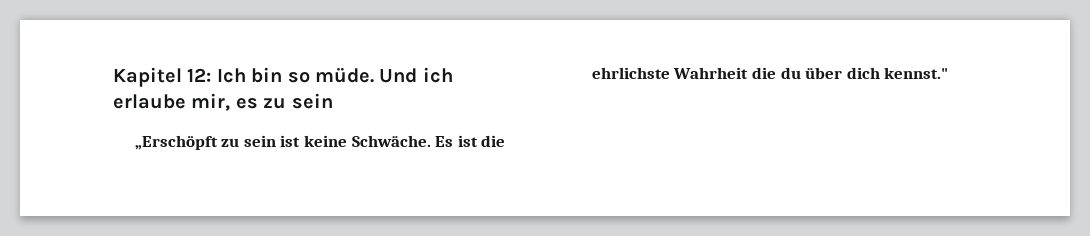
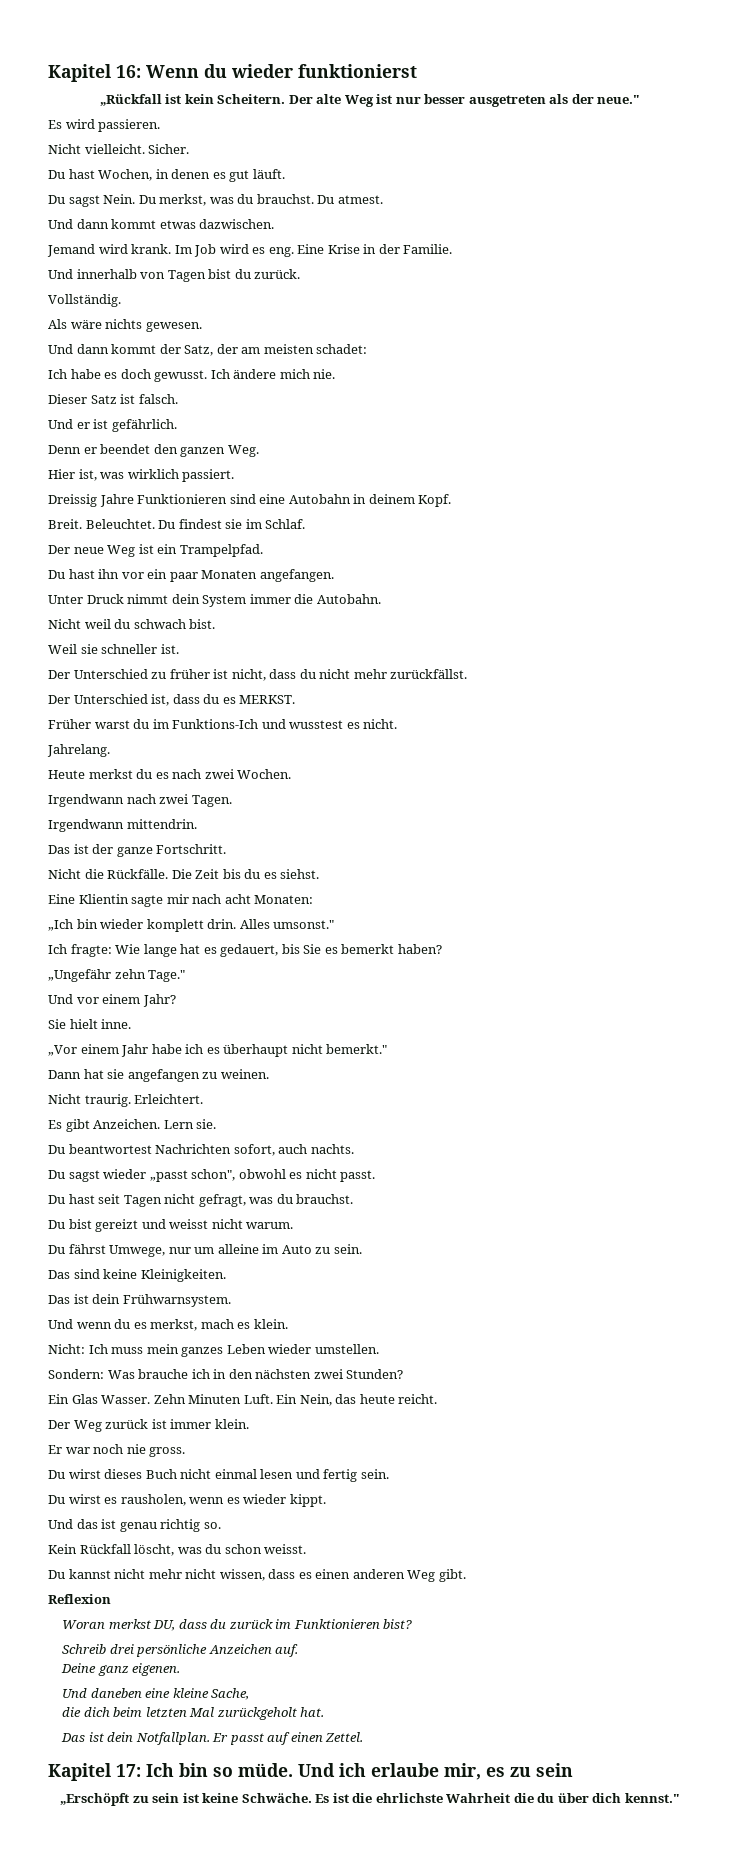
- Kapitel 12: Ich bin so müde.
+ Kapitel 16: Wenn du wieder funktionierst
+ „Rückfall ist kein Scheitern. Der alte Weg ist nur besser ausgetreten als der neue."
+ Es wird passieren.
+ Nicht vielleicht. Sicher.
+ Du hast Wochen, in denen es gut läuft.
+ Du sagst Nein. Du merkst, was du brauchst. Du atmest.
+ Und dann kommt etwas dazwischen.
+ Jemand wird krank. Im Job wird es eng. Eine Krise in der Familie.
+ Und innerhalb von Tagen bist du zurück.
+ Vollständig.
+ Als wäre nichts gewesen.
+ Und dann kommt der Satz, der am meisten schadet:
+ Ich habe es doch gewusst. Ich ändere mich nie.
+ Dieser Satz ist falsch.
+ Und er ist gefährlich.
+ Denn er beendet den ganzen Weg.
+ Hier ist, was wirklich passiert.
+ Dreissig Jahre Funktionieren sind eine Autobahn in deinem Kopf.
+ Breit. Beleuchtet. Du findest sie im Schlaf.
+ Der neue Weg ist ein Trampelpfad.
+ Du hast ihn vor ein paar Monaten angefangen.
+ Unter Druck nimmt dein System immer die Autobahn.
+ Nicht weil du schwach bist.
+ Weil sie schneller ist.
+ Der Unterschied zu früher ist nicht, dass du nicht mehr zurückfällst.
+ Der Unterschied ist, dass du es MERKST.
+ Früher warst du im Funktions-Ich und wusstest es nicht.
+ Jahrelang.
+ Heute merkst du es nach zwei Wochen.
+ Irgendwann nach zwei Tagen.
+ Irgendwann mittendrin.
+ Das ist der ganze Fortschritt.
+ Nicht die Rückfälle. Die Zeit bis du es siehst.
+ Eine Klientin sagte mir nach acht Monaten:
+ „Ich bin wieder komplett drin. Alles umsonst."
+ Ich fragte: Wie lange hat es gedauert, bis Sie es bemerkt haben?
+ „Ungefähr zehn Tage."
+ Und vor einem Jahr?
+ Sie hielt inne.
+ „Vor einem Jahr habe ich es überhaupt nicht bemerkt."
+ Dann hat sie angefangen zu weinen.
+ Nicht traurig. Erleichtert.
+ Es gibt Anzeichen. Lern sie.
+ Du beantwortest Nachrichten sofort, auch nachts.
+ Du sagst wieder „passt schon", obwohl es nicht passt.
+ Du hast seit Tagen nicht gefragt, was du brauchst.
+ Du bist gereizt und weisst nicht warum.
+ Du fährst Umwege, nur um alleine im Auto zu sein.
+ Das sind keine Kleinigkeiten.
+ Das ist dein Frühwarnsystem.
+ Und wenn du es merkst, mach es klein.
+ Nicht: Ich muss mein ganzes Leben wieder umstellen.
+ Sondern: Was brauche ich in den nächsten zwei Stunden?
+ Ein Glas Wasser. Zehn Minuten Luft. Ein Nein, das heute reicht.
+ Der Weg zurück ist immer klein.
+ Er war noch nie gross.
+ Du wirst dieses Buch nicht einmal lesen und fertig sein.
+ Du wirst es rausholen, wenn es wieder kippt.
+ Und das ist genau richtig so.
+ Kein Rückfall löscht, was du schon weisst.
+ Du kannst nicht mehr nicht wissen, dass es einen anderen Weg gibt.
+ Reflexion
+ Woran merkst DU, dass du zurück im Funktionieren bist?
+ Schreib drei persönliche Anzeichen auf.
+ Deine ganz eigenen.
+ Und daneben eine kleine Sache,
+ die dich beim letzten Mal zurückgeholt hat.
+ Das ist dein Notfallplan. Er passt auf einen Zettel.
+ Kapitel 17: Ich bin so müde.

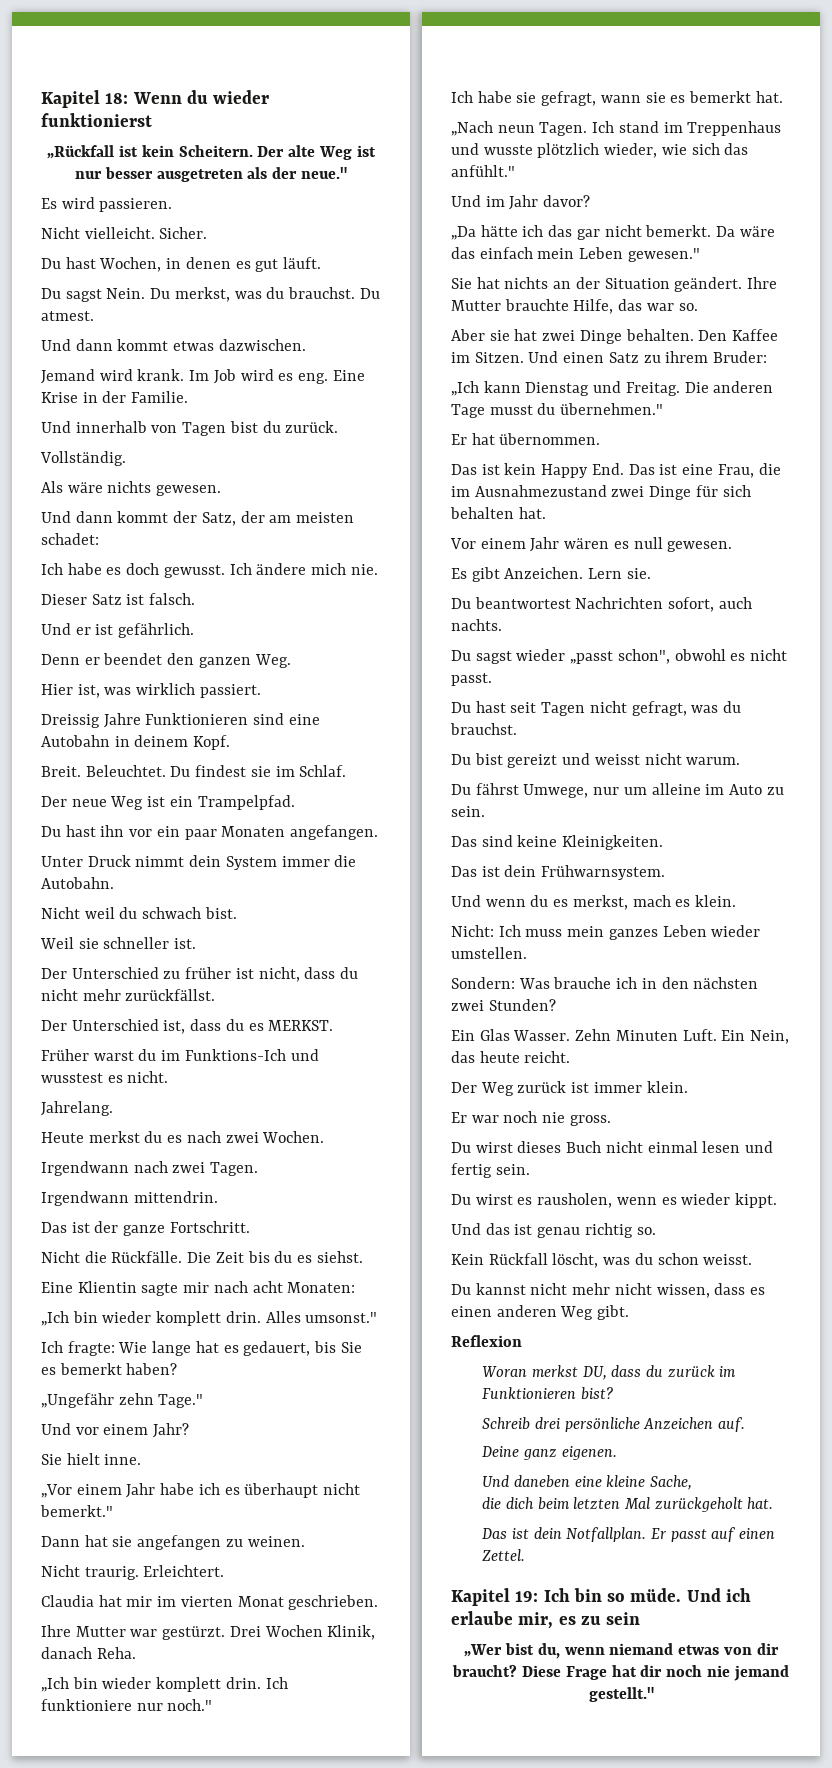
- Kapitel 16: Wenn du wieder funktionierst
+ Kapitel 18: Wenn du wieder funktionierst
+ Claudia hat mir im vierten Monat geschrieben.
+ Ihre Mutter war gestürzt. Drei Wochen Klinik, danach Reha.
+ „Ich bin wieder komplett drin. Ich funktioniere nur noch."
+ Ich habe sie gefragt, wann sie es bemerkt hat.
+ „Nach neun Tagen. Ich stand im Treppenhaus und wusste plötzlich wieder, wie sich das anfühlt."
+ Und im Jahr davor?
+ „Da hätte ich das gar nicht bemerkt. Da wäre das einfach mein Leben gewesen."
+ Sie hat nichts an der Situation geändert. Ihre Mutter brauchte Hilfe, das war so.
+ Aber sie hat zwei Dinge behalten. Den Kaffee im Sitzen. Und einen Satz zu ihrem Bruder:
+ „Ich kann Dienstag und Freitag. Die anderen Tage musst du übernehmen."
+ Er hat übernommen.
+ Das ist kein Happy End. Das ist eine Frau, die im Ausnahmezustand zwei Dinge für sich behalten hat.
+ Vor einem Jahr wären es null gewesen.
- Kapitel 17: Ich bin so müde.
+ Kapitel 19: Ich bin so müde.
- „Erschöpft zu sein ist keine Schwäche. Es ist die ehrlichste Wahrheit die du über dich kennst."
+ „Wer bist du, wenn niemand etwas von dir braucht? Diese Frage hat dir noch nie jemand gestellt."

